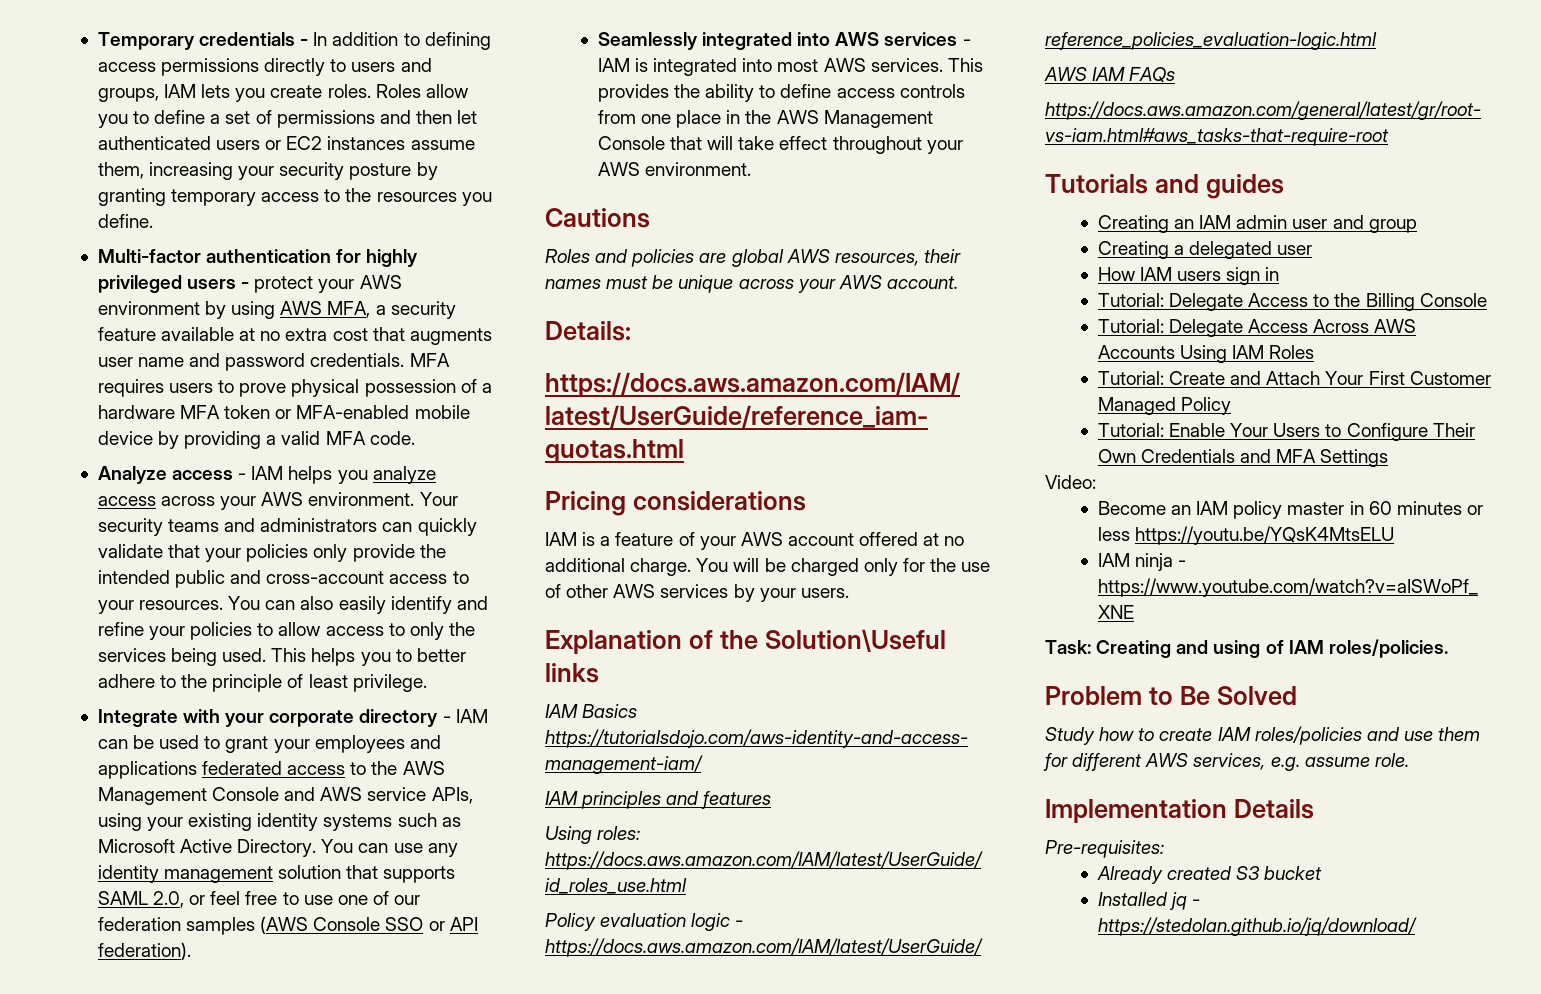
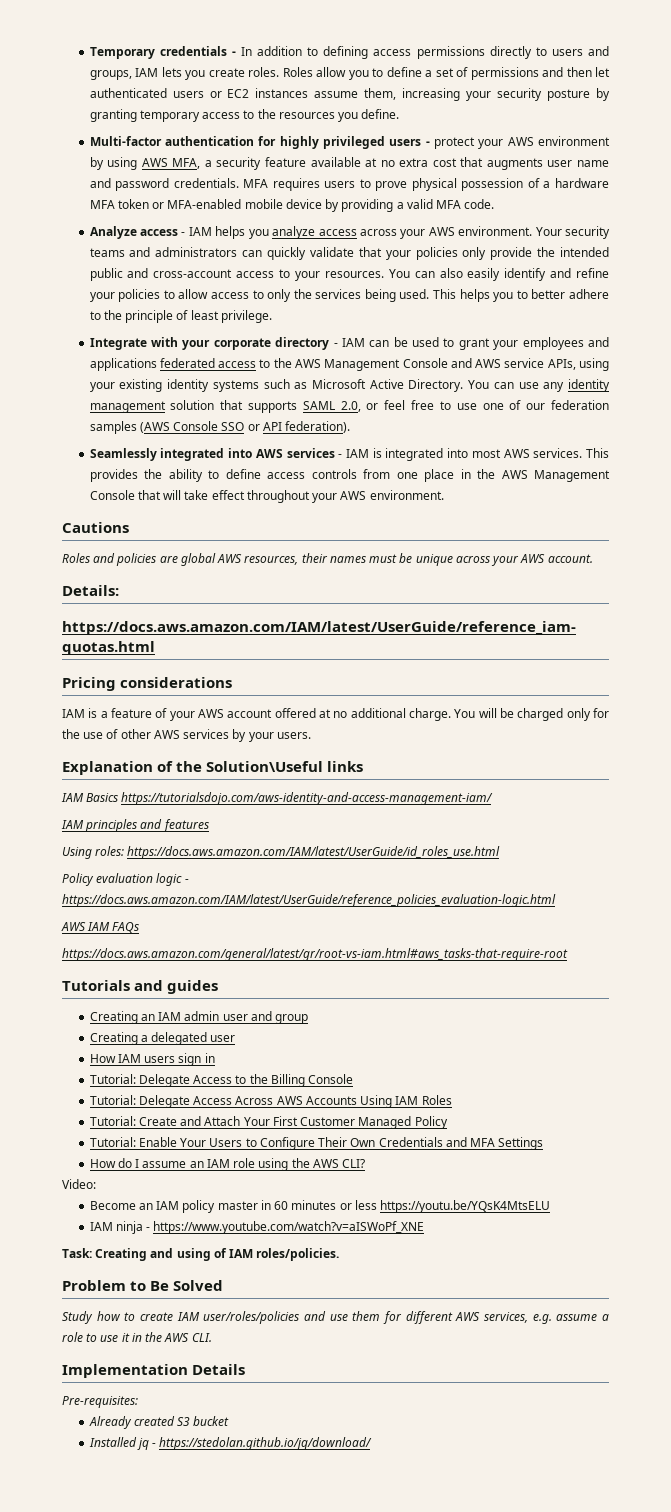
+ How do I assume an IAM role using the AWS CLI?
- Study how to create IAM roles/policies and use them for different AWS services, e.g. assume role.
+ Study how to create IAM user/roles/policies and use them for different AWS services, e.g. assume a role to use it in the AWS CLI.

